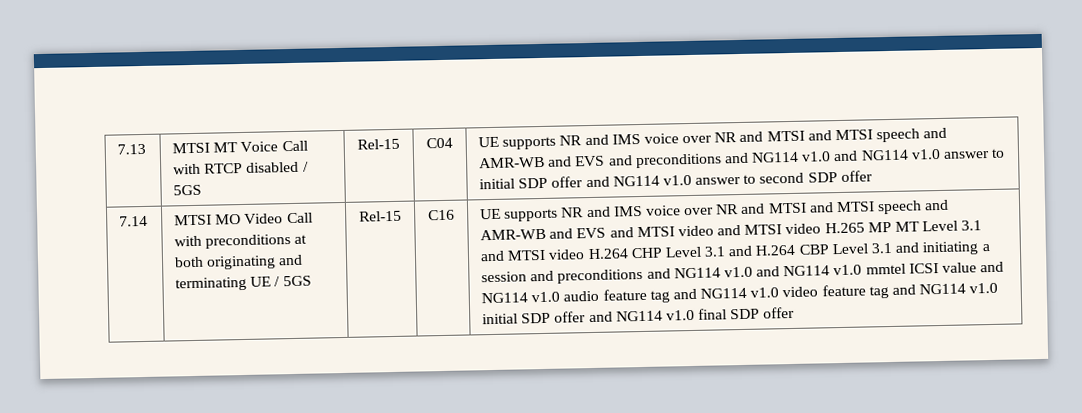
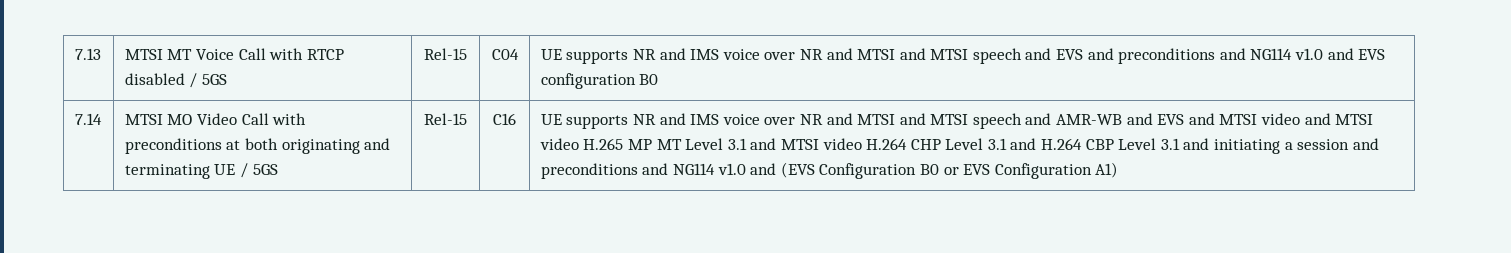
- UE supports NR and IMS voice over NR and MTSI and MTSI speech and AMR-WB and EVS and preconditions and NG114 v1.0 and NG114 v1.0 answer to initial SDP offer and NG114 v1.0 answer to second SDP offer
+ UE supports NR and IMS voice over NR and MTSI and MTSI speech and EVS and preconditions and NG114 v1.0 and EVS configuration B0
- UE supports NR and IMS voice over NR and MTSI and MTSI speech and AMR-WB and EVS and MTSI video and MTSI video H.265 MP MT Level 3.1 and MTSI video H.264 CHP Level 3.1 and H.264 CBP Level 3.1 and initiating a session and preconditions and NG114 v1.0 and NG114 v1.0 mmtel ICSI value and NG114 v1.0 audio feature tag and NG114 v1.0 video feature tag and NG114 v1.0 initial SDP offer and NG114 v1.0 final SDP offer
+ UE supports NR and IMS voice over NR and MTSI and MTSI speech and AMR-WB and EVS and MTSI video and MTSI video H.265 MP MT Level 3.1 and MTSI video H.264 CHP Level 3.1 and H.264 CBP Level 3.1 and initiating a session and preconditions and NG114 v1.0 and (EVS Configuration B0 or EVS Configuration A1)

